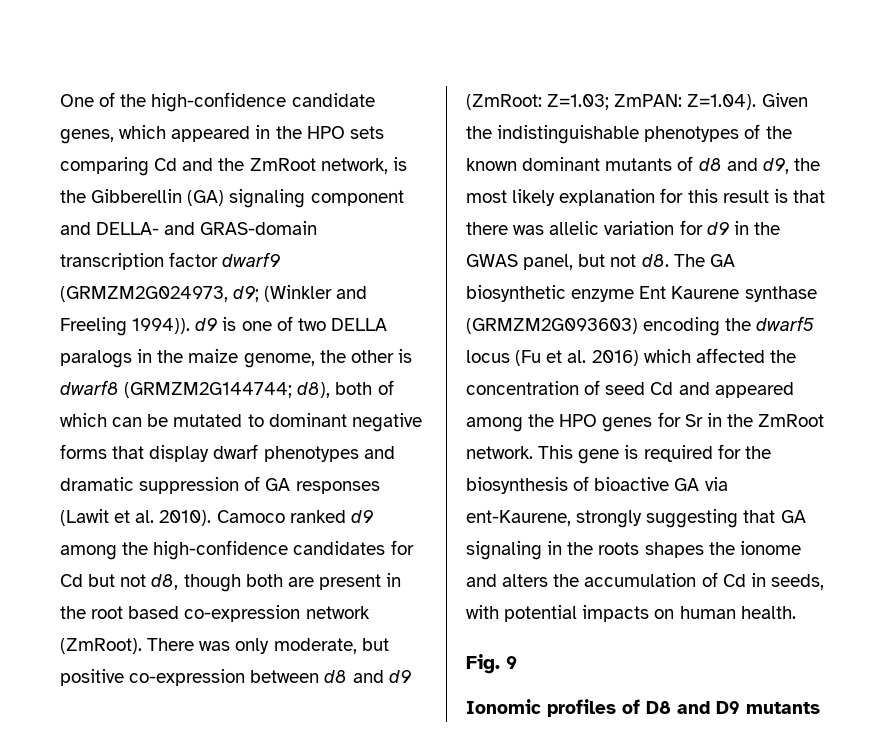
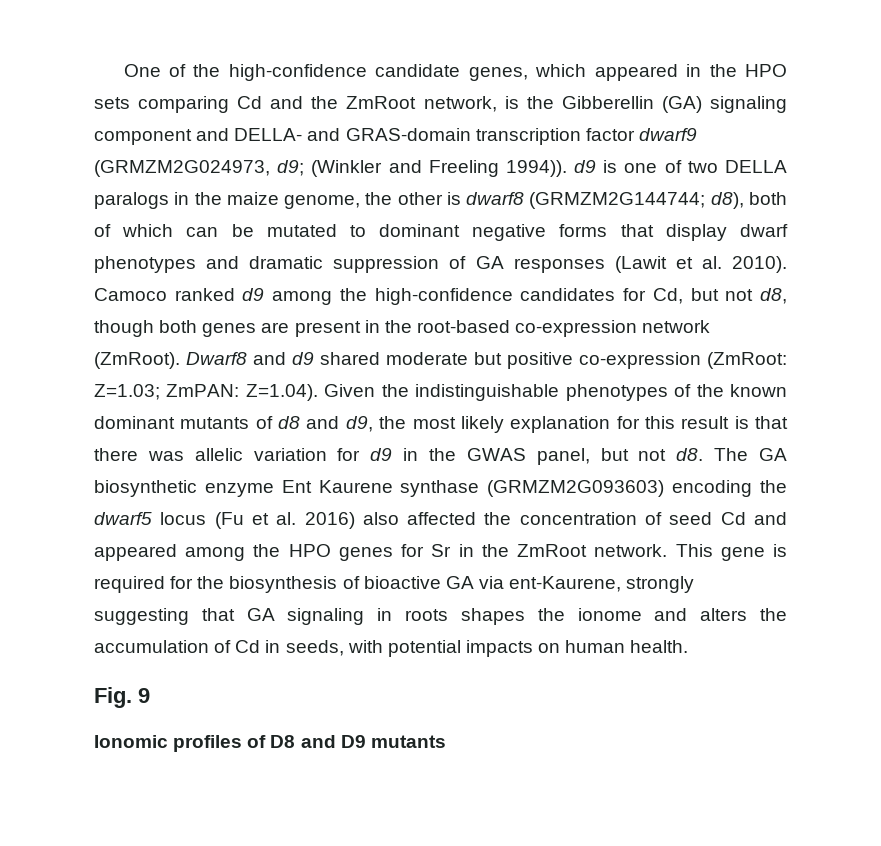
- Camoco ranked d9 among the high-confidence candidates for Cd but not d8, though both are present in the root based co-expression network (ZmRoot).
+ Camoco ranked d9 among the high-confidence candidates for Cd, but not d8, though both genes are present in the root-based co-expression network (ZmRoot).
- There was only moderate, but positive co-expression between d8 and d9 (ZmRoot: Z=1.03; ZmPAN: Z=1.04). Given the indistinguishable phenotypes of the known dominant mutants of d8 and d9, the most likely explanation for this result is that there was allelic variation for d9 in the GWAS panel, but not d8.
+ Dwarf8 and d9 shared moderate but positive co-expression (ZmRoot: Z=1.03; ZmPAN: Z=1.04). Given the indistinguishable phenotypes of the known dominant mutants of d8 and d9, the most likely explanation for this result is that there was allelic variation for d9 in the GWAS panel, but not d8.
- The GA biosynthetic enzyme Ent Kaurene synthase (GRMZM2G093603) encoding the dwarf5 locus (Fu et al. 2016) which affected the concentration of seed Cd and appeared among the HPO genes for Sr in the ZmRoot network.
+ The GA biosynthetic enzyme Ent Kaurene synthase (GRMZM2G093603) encoding the dwarf5 locus (Fu et al. 2016) also affected the concentration of seed Cd and appeared among the HPO genes for Sr in the ZmRoot network.
- This gene is required for the biosynthesis of bioactive GA via ent-Kaurene, strongly suggesting that GA signaling in the roots shapes the ionome and alters the accumulation of Cd in seeds, with potential impacts on human health.
+ This gene is required for the biosynthesis of bioactive GA via ent-Kaurene, strongly suggesting that GA signaling in roots shapes the ionome and alters the accumulation of Cd in seeds, with potential impacts on human health.

